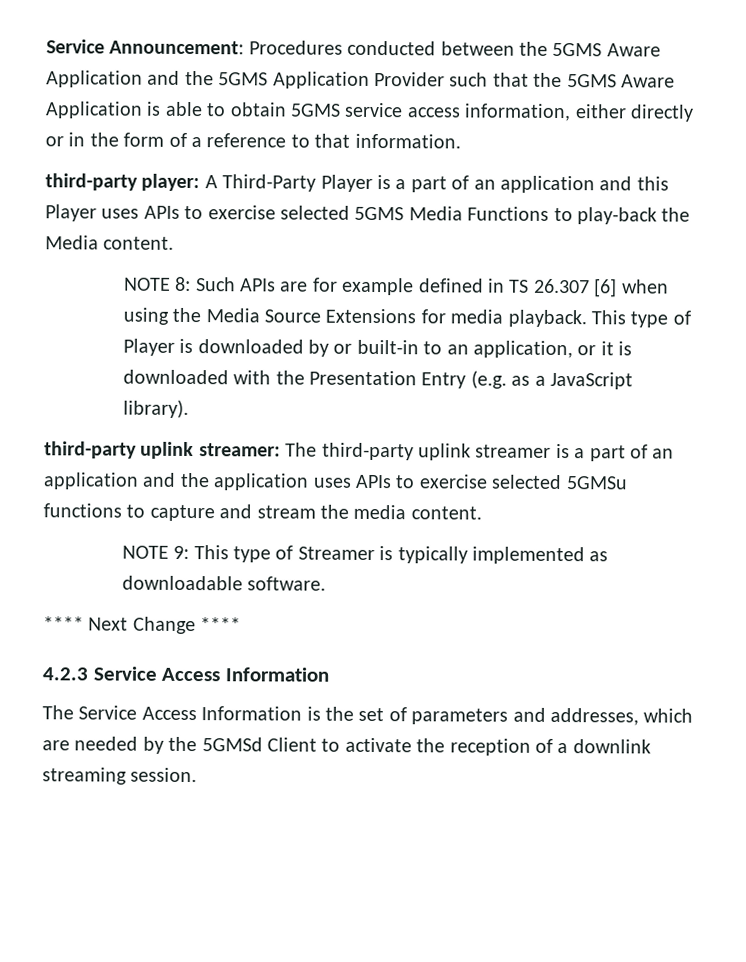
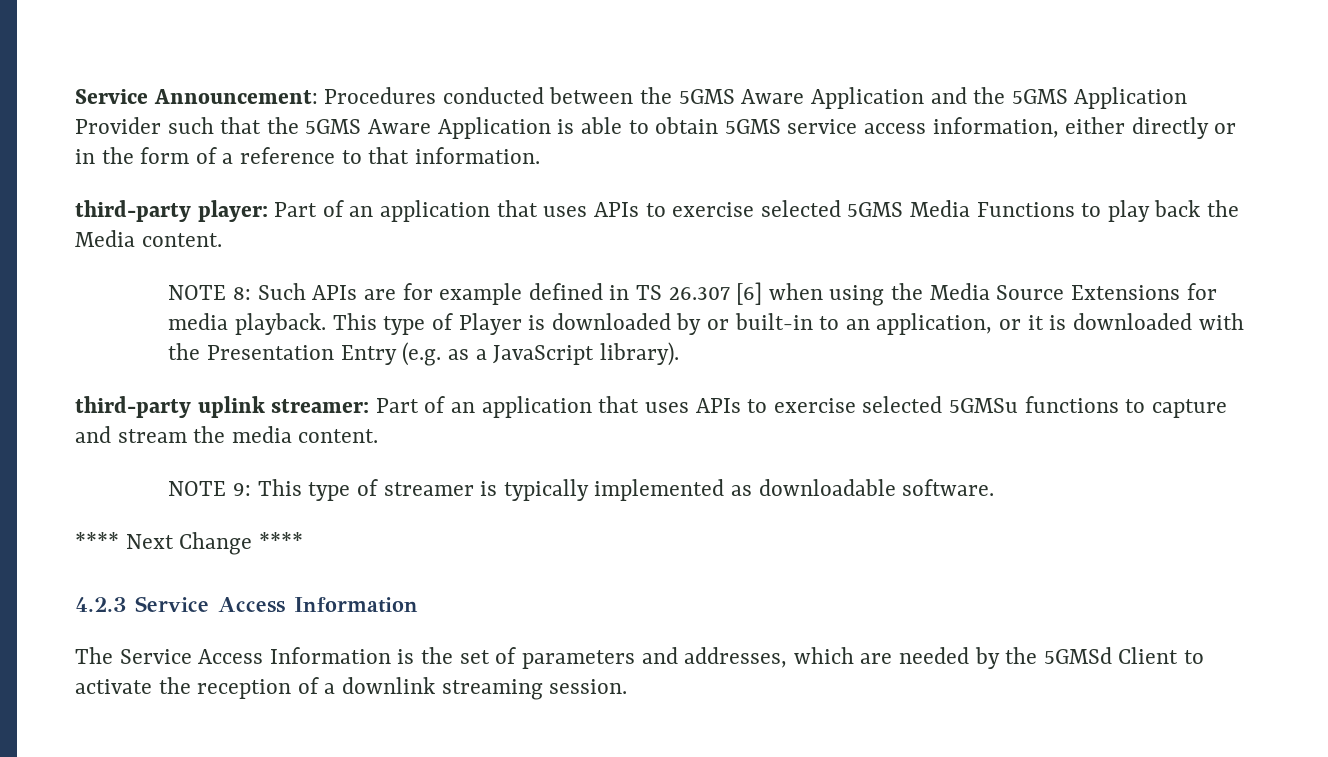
- third-party player: A Third-Party Player is a part of an application and this Player uses APIs to exercise selected 5GMS Media Functions to play-back the Media content.
+ third-party player: Part of an application that uses APIs to exercise selected 5GMS Media Functions to play back the Media content.
- third-party uplink streamer: The third-party uplink streamer is a part of an application and the application uses APIs to exercise selected 5GMSu functions to capture and stream the media content.
+ third-party uplink streamer: Part of an application that uses APIs to exercise selected 5GMSu functions to capture and stream the media content.
- NOTE 9: This type of Streamer is typically implemented as downloadable software.
+ NOTE 9: This type of streamer is typically implemented as downloadable software.

